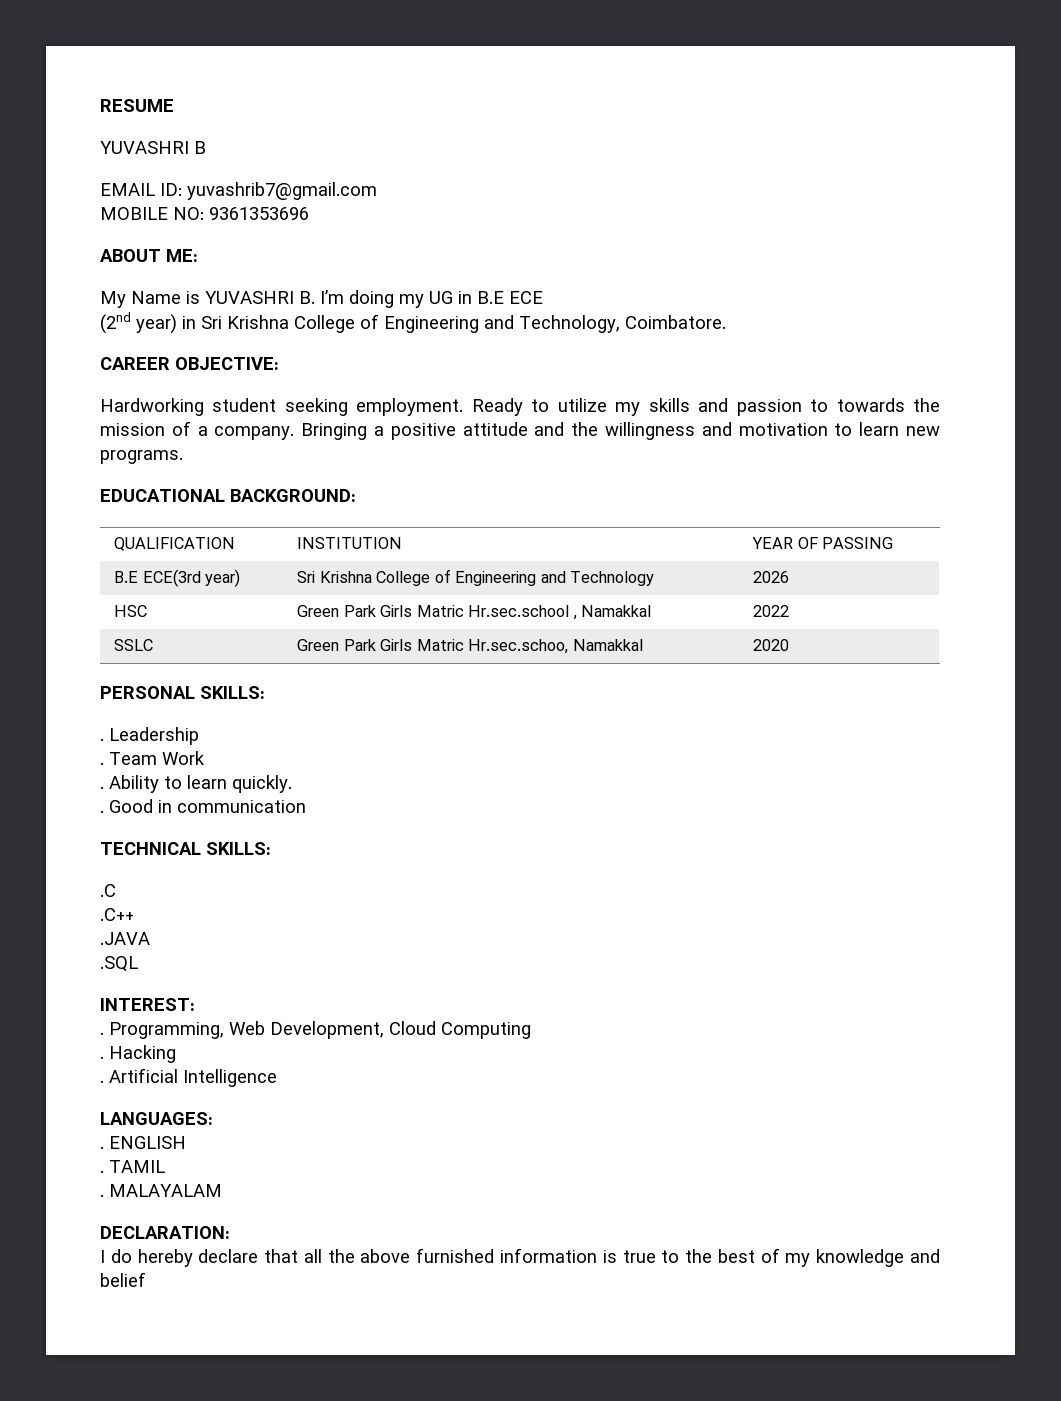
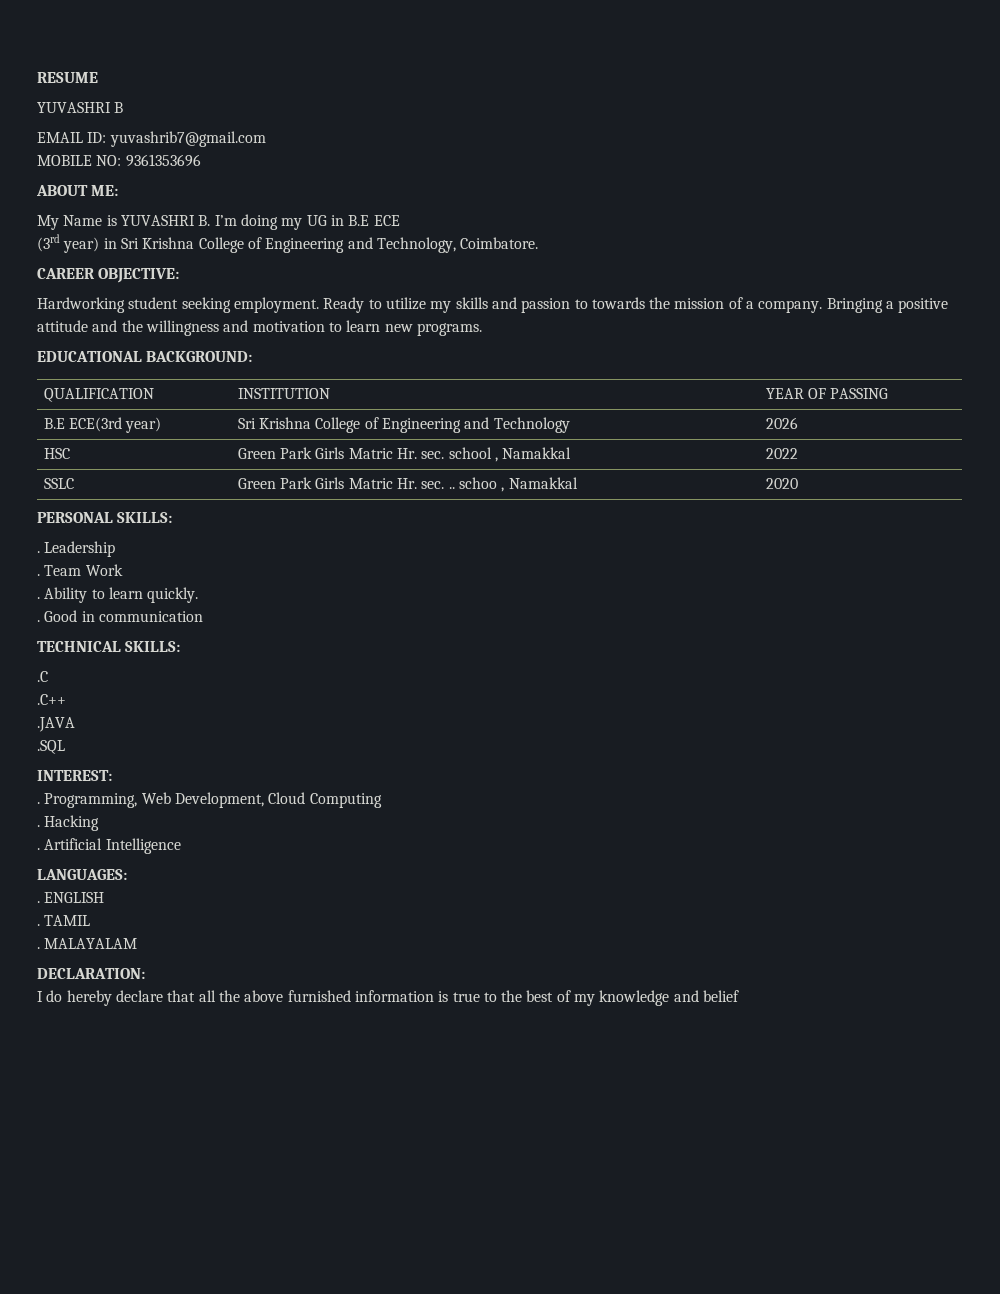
- (2nd year) in Sri Krishna College of Engineering and Technology, Coimbatore.
+ (3rd year) in Sri Krishna College of Engineering and Technology, Coimbatore.
- HSC | Green Park Girls Matric Hr.sec.school , Namakkal | 2022
+ HSC | Green Park Girls Matric Hr. sec. school , Namakkal | 2022
- SSLC | Green Park Girls Matric Hr.sec.schoo, Namakkal | 2020
+ SSLC | Green Park Girls Matric Hr. sec. .. schoo , Namakkal | 2020

